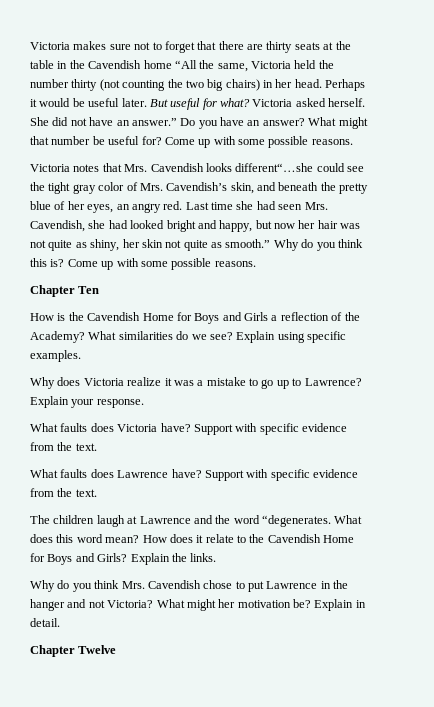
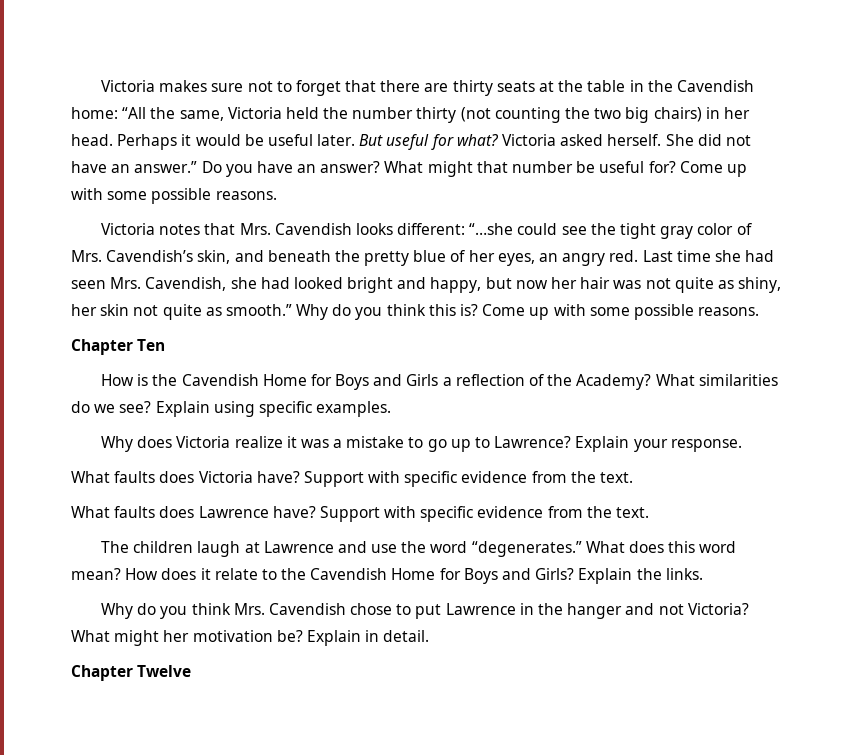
- Victoria makes sure not to forget that there are thirty seats at the table in the Cavendish home “All the same, Victoria held the number thirty (not counting the two big chairs) in her head.
+ Victoria makes sure not to forget that there are thirty seats at the table in the Cavendish home: “All the same, Victoria held the number thirty (not counting the two big chairs) in her head.
- Victoria notes that Mrs. Cavendish looks different“…she could see the tight gray color of Mrs. Cavendish’s skin, and beneath the pretty blue of her eyes, an angry red.
+ Victoria notes that Mrs. Cavendish looks different: “…she could see the tight gray color of Mrs. Cavendish’s skin, and beneath the pretty blue of her eyes, an angry red.
- The children laugh at Lawrence and the word “degenerates.
+ The children laugh at Lawrence and use the word “degenerates.”

